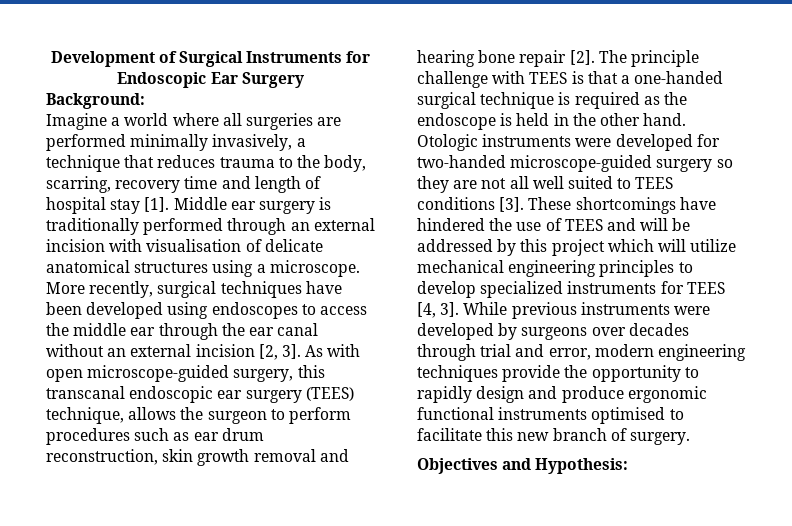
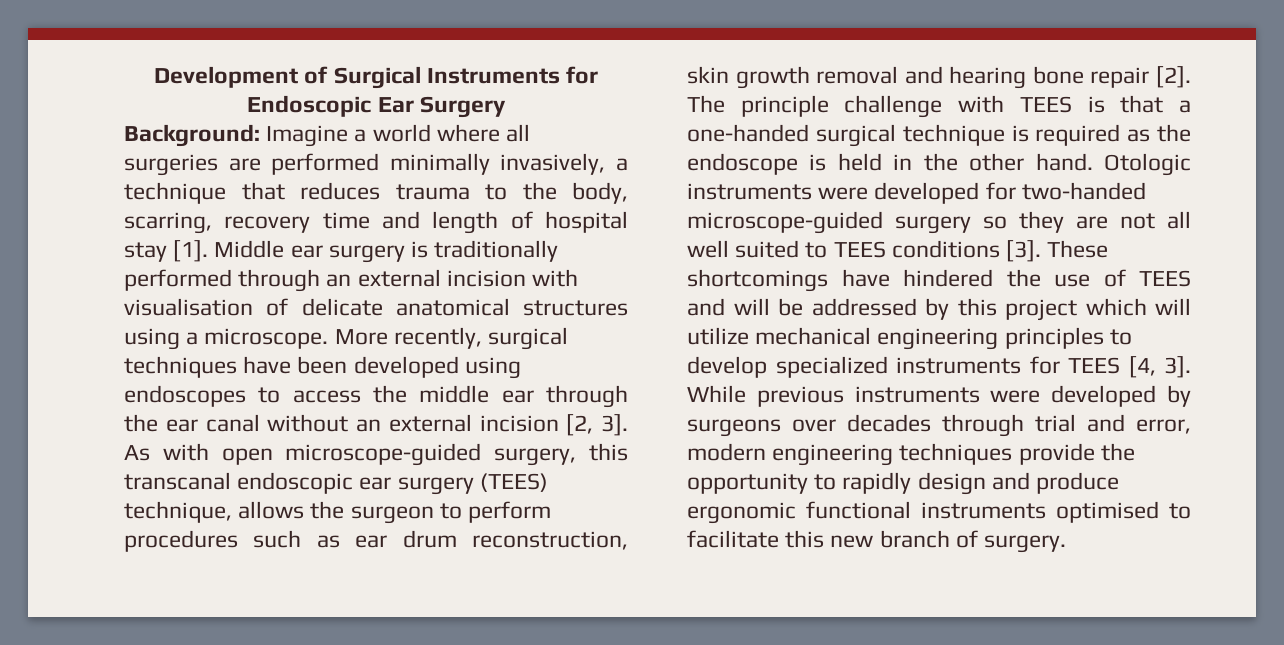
- Background:
- Imagine a world where all surgeries are performed minimally invasively, a technique that reduces trauma to the body, scarring, recovery time and length of hospital stay [1].
+ Background: Imagine a world where all surgeries are performed minimally invasively, a technique that reduces trauma to the body, scarring, recovery time and length of hospital stay [1].
- Objectives and Hypothesis:

